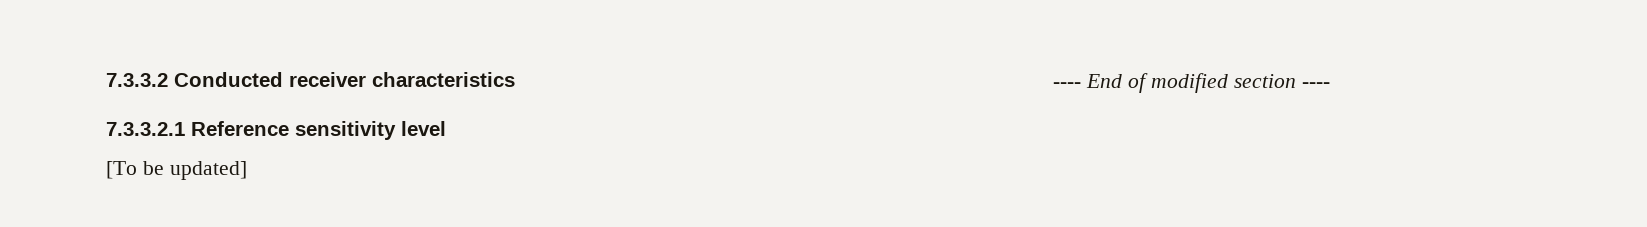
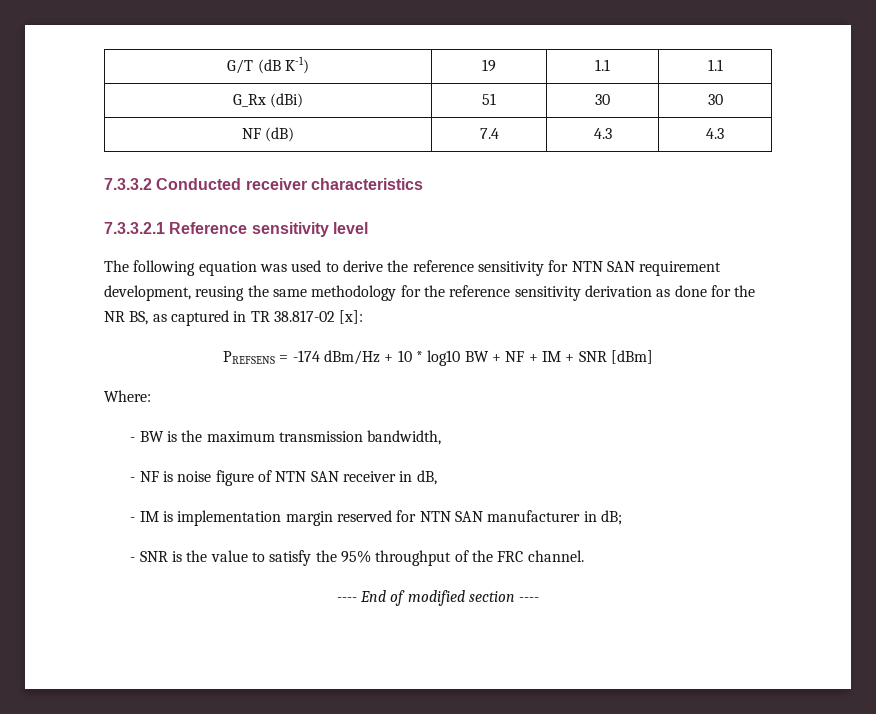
+ G/T (dB K-1) | 19 | 1.1 | 1.1
+ G_Rx (dBi) | 51 | 30 | 30
+ NF (dB) | 7.4 | 4.3 | 4.3
- [To be updated]
+ The following equation was used to derive the reference sensitivity for NTN SAN requirement development, reusing the same methodology for the reference sensitivity derivation as done for the NR BS, as captured in TR 38.817-02 [x]:
+ PREFSENS = -174 dBm/Hz + 10 * log10 BW + NF + IM + SNR [dBm]
+ Where:
+ - BW is the maximum transmission bandwidth,
+ - NF is noise figure of NTN SAN receiver in dB,
+ - IM is implementation margin reserved for NTN SAN manufacturer in dB;
+ - SNR is the value to satisfy the 95% throughput of the FRC channel.

